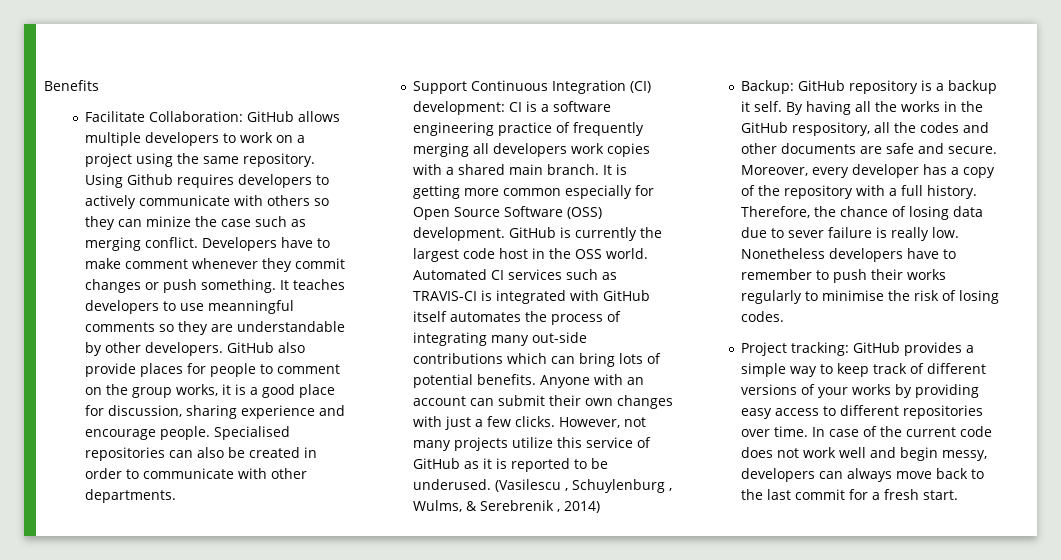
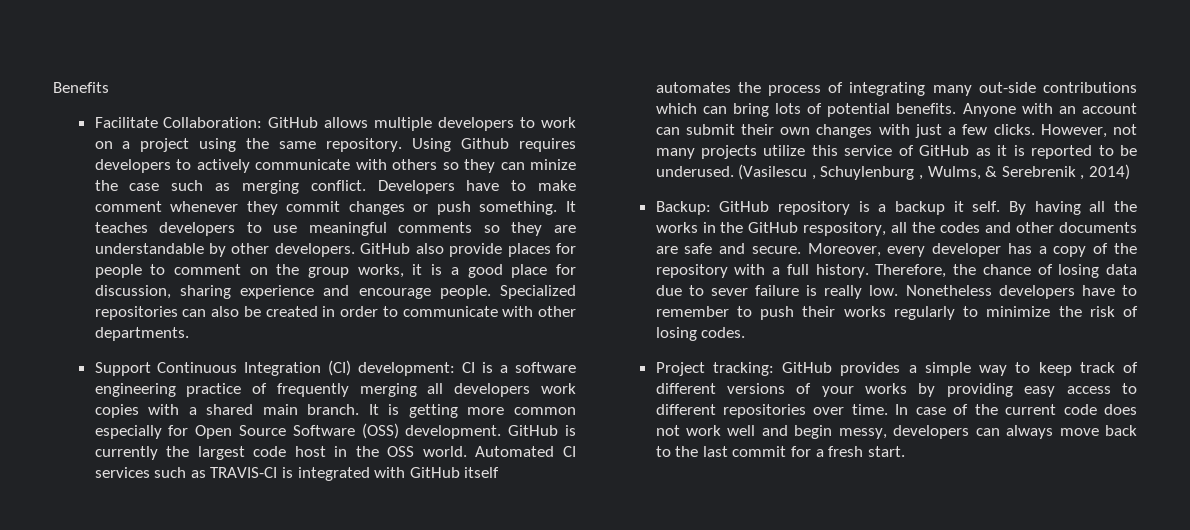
- It teaches developers to use meanningful comments so they are understandable by other developers.
+ It teaches developers to use meaningful comments so they are understandable by other developers.
- Specialised repositories can also be created in order to communicate with other departments.
+ Specialized repositories can also be created in order to communicate with other departments.
- Nonetheless developers have to remember to push their works regularly to minimise the risk of losing codes.
+ Nonetheless developers have to remember to push their works regularly to minimize the risk of losing codes.

